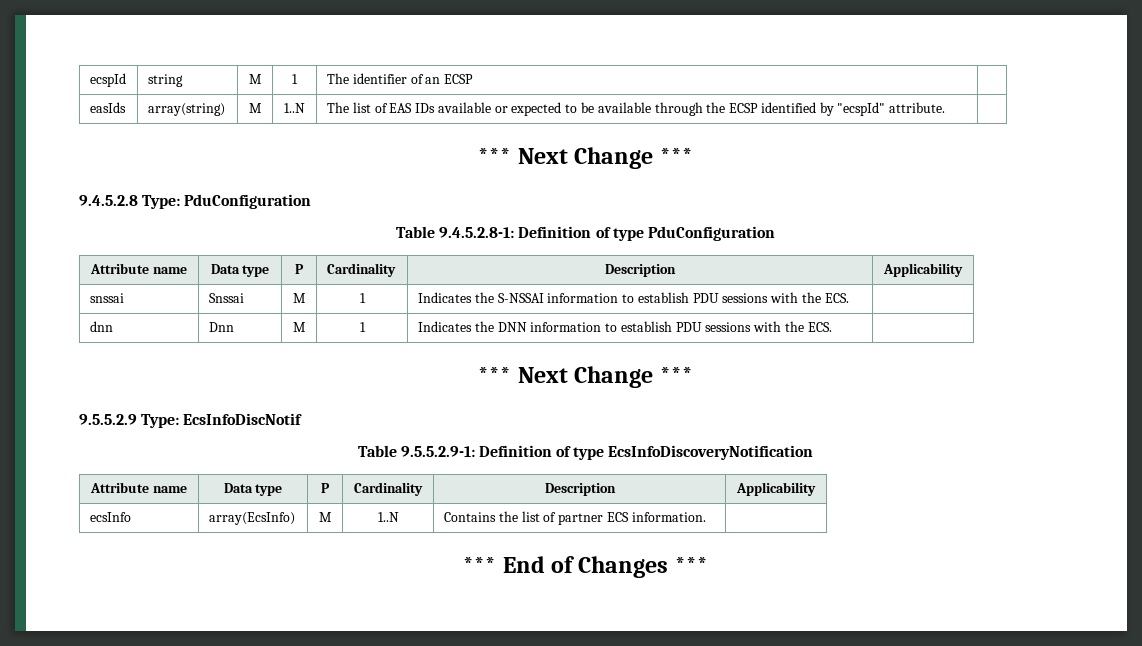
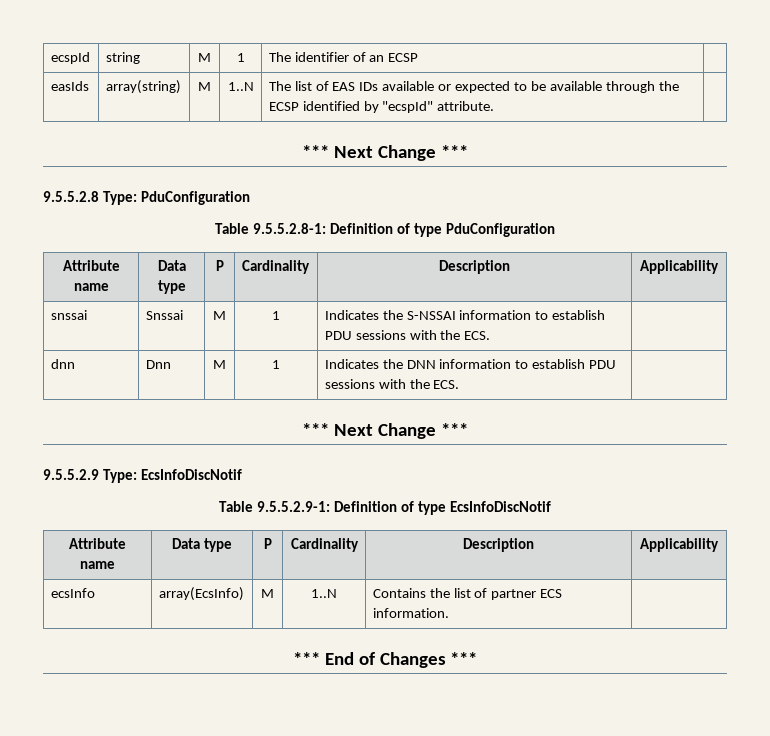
- 9.4.5.2.8 Type: PduConfiguration
+ 9.5.5.2.8 Type: PduConfiguration
- Table 9.4.5.2.8-1: Definition of type PduConfiguration
+ Table 9.5.5.2.8-1: Definition of type PduConfiguration
- Table 9.5.5.2.9-1: Definition of type EcsInfoDiscoveryNotification
+ Table 9.5.5.2.9-1: Definition of type EcsInfoDiscNotif

